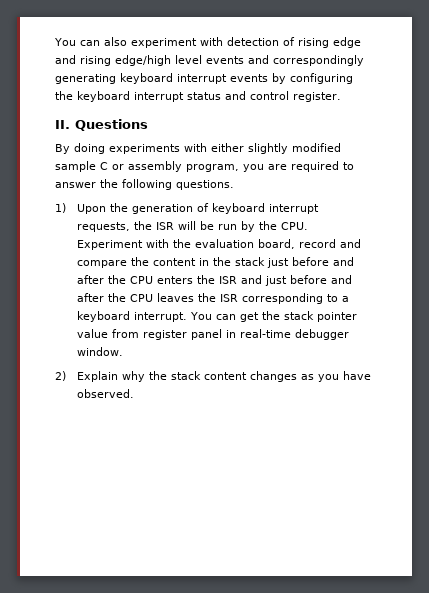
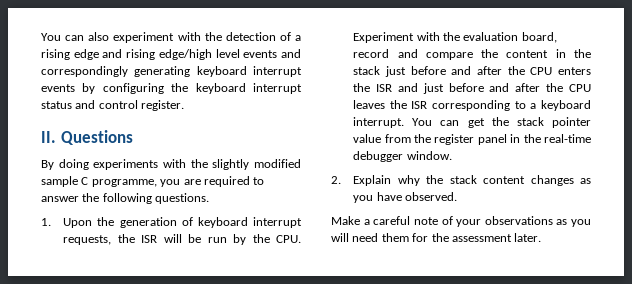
- You can also experiment with detection of rising edge and rising edge/high level events and correspondingly generating keyboard interrupt events by configuring the keyboard interrupt status and control register.
+ You can also experiment with the detection of a rising edge and rising edge/high level events and correspondingly generating keyboard interrupt events by configuring the keyboard interrupt status and control register.
- By doing experiments with either slightly modified sample C or assembly program, you are required to answer the following questions.
+ By doing experiments with the slightly modified sample C programme, you are required to answer the following questions.
- 1) Upon the generation of keyboard interrupt requests, the ISR will be run by the CPU. Experiment with the evaluation board, record and compare the content in the stack just before and after the CPU enters the ISR and just before and after the CPU leaves the ISR corresponding to a keyboard interrupt.
+ 1. Upon the generation of keyboard interrupt requests, the ISR will be run by the CPU. Experiment with the evaluation board, record and compare the content in the stack just before and after the CPU enters the ISR and just before and after the CPU leaves the ISR corresponding to a keyboard interrupt.
- You can get the stack pointer value from register panel in real-time debugger window.
+ You can get the stack pointer value from the register panel in the real-time debugger window.
- 2) Explain why the stack content changes as you have observed.
+ 2. Explain why the stack content changes as you have observed.
+ Make a careful note of your observations as you will need them for the assessment later.

